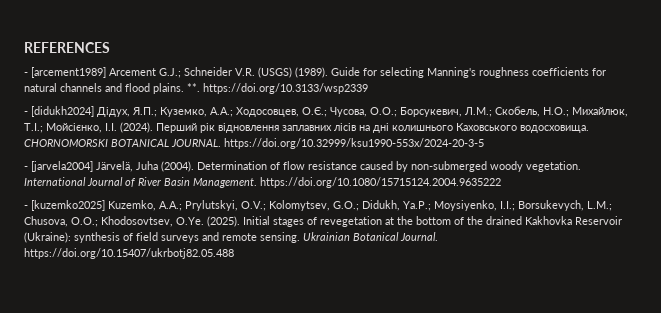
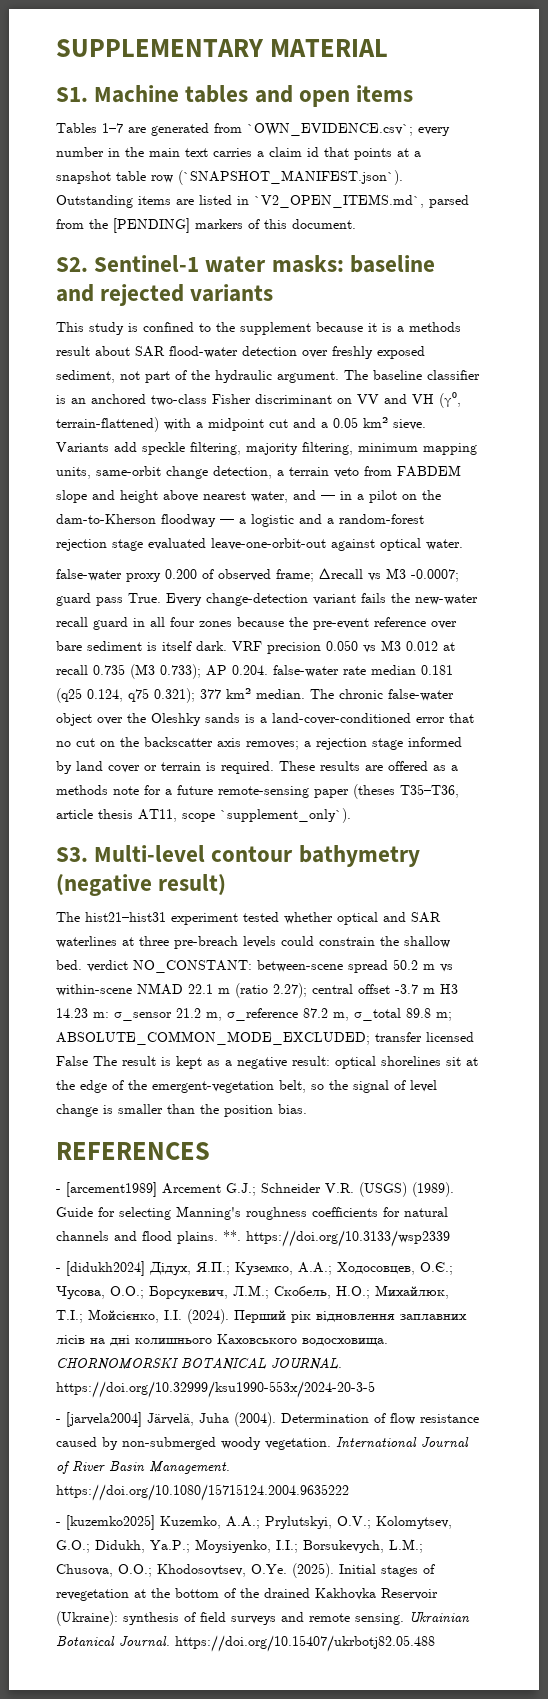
+ SUPPLEMENTARY MATERIAL
+ S1. Machine tables and open items
+ Tables 1–7 are generated from `OWN_EVIDENCE.csv`; every number in the main text carries a claim id that points at a snapshot table row (`SNAPSHOT_MANIFEST.json`). Outstanding items are listed in `V2_OPEN_ITEMS.md`, parsed from the [PENDING] markers of this document.
+ S2. Sentinel-1 water masks: baseline and rejected variants
+ This study is confined to the supplement because it is a methods result about SAR flood-water detection over freshly exposed sediment, not part of the hydraulic argument. The baseline classifier is an anchored two-class Fisher discriminant on VV and VH (γ⁰, terrain-flattened) with a midpoint cut and a 0.05 km² sieve. Variants add speckle filtering, majority filtering, minimum mapping units, same-orbit change detection, a terrain veto from FABDEM slope and height above nearest water, and — in a pilot on the dam-to-Kherson floodway — a logistic and a random-forest rejection stage evaluated leave-one-orbit-out against optical water.
+ false-water proxy 0.200 of observed frame; Δrecall vs M3 -0.0007; guard pass True. Every change-detection variant fails the new-water recall guard in all four zones because the pre-event reference over bare sediment is itself dark. VRF precision 0.050 vs M3 0.012 at recall 0.735 (M3 0.733); AP 0.204. false-water rate median 0.181 (q25 0.124, q75 0.321); 377 km² median. The chronic false-water object over the Oleshky sands is a land-cover-conditioned error that no cut on the backscatter axis removes; a rejection stage informed by land cover or terrain is required. These results are offered as a methods note for a future remote-sensing paper (theses T35–T36, article thesis AT11, scope `supplement_only`).
+ S3. Multi-level contour bathymetry (negative result)
+ The hist21–hist31 experiment tested whether optical and SAR waterlines at three pre-breach levels could constrain the shallow bed. verdict NO_CONSTANT: between-scene spread 50.2 m vs within-scene NMAD 22.1 m (ratio 2.27); central offset -3.7 m H3 14.23 m: σ_sensor 21.2 m, σ_reference 87.2 m, σ_total 89.8 m; ABSOLUTE_COMMON_MODE_EXCLUDED; transfer licensed False The result is kept as a negative result: optical shorelines sit at the edge of the emergent-vegetation belt, so the signal of level change is smaller than the position bias.

